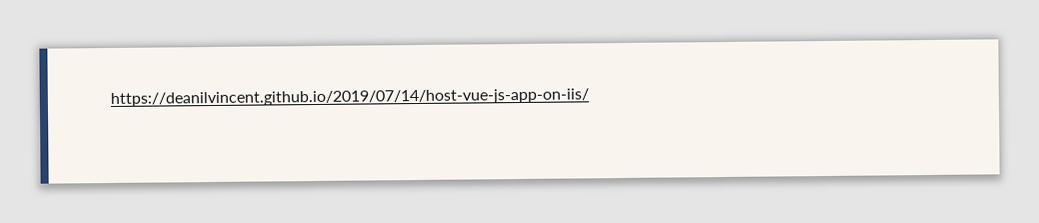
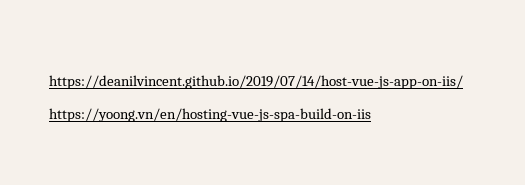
+ https://yoong.vn/en/hosting-vue-js-spa-build-on-iis

